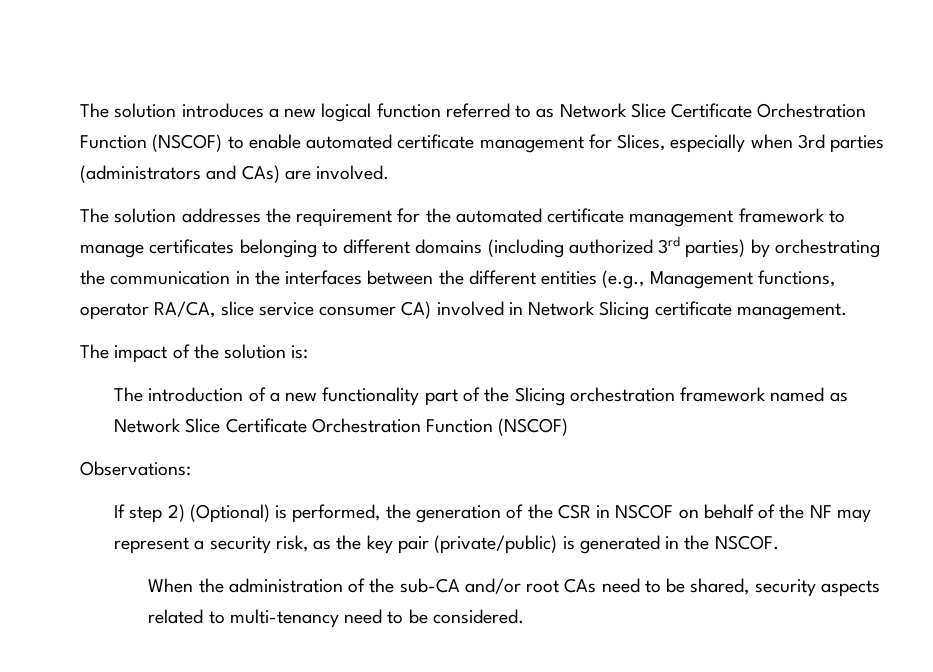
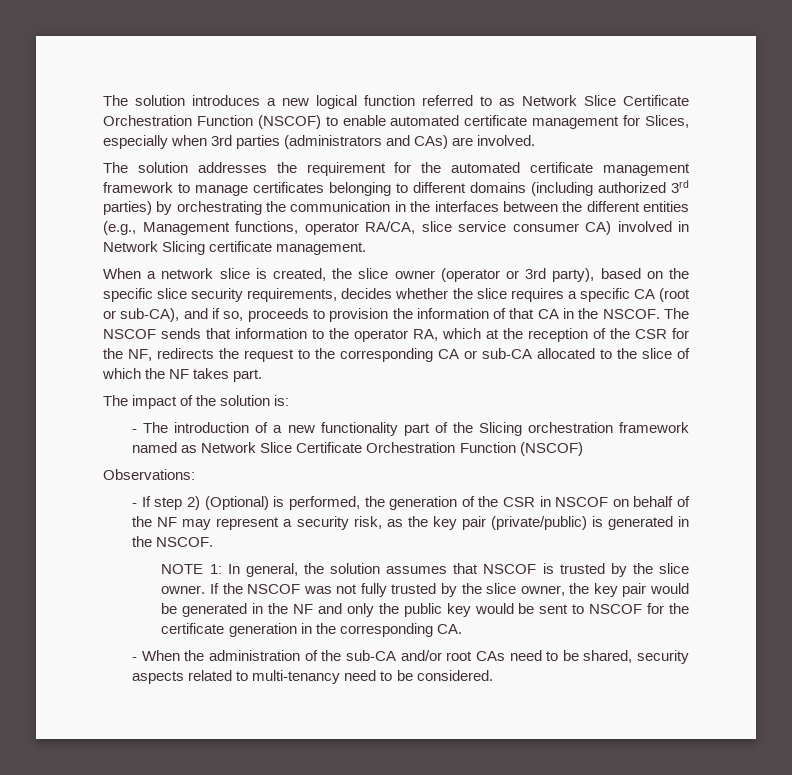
+ When a network slice is created, the slice owner (operator or 3rd party), based on the specific slice security requirements, decides whether the slice requires a specific CA (root or sub-CA), and if so, proceeds to provision the information of that CA in the NSCOF. The NSCOF sends that information to the operator RA, which at the reception of the CSR for the NF, redirects the request to the corresponding CA or sub-CA allocated to the slice of which the NF takes part.
- The introduction of a new functionality part of the Slicing orchestration framework named as Network Slice Certificate Orchestration Function (NSCOF)
+ - The introduction of a new functionality part of the Slicing orchestration framework named as Network Slice Certificate Orchestration Function (NSCOF)
- If step 2) (Optional) is performed, the generation of the CSR in NSCOF on behalf of the NF may represent a security risk, as the key pair (private/public) is generated in the NSCOF.
+ - If step 2) (Optional) is performed, the generation of the CSR in NSCOF on behalf of the NF may represent a security risk, as the key pair (private/public) is generated in the NSCOF.
- When the administration of the sub-CA and/or root CAs need to be shared, security aspects related to multi-tenancy need to be considered.
+ NOTE 1: In general, the solution assumes that NSCOF is trusted by the slice owner. If the NSCOF was not fully trusted by the slice owner, the key pair would be generated in the NF and only the public key would be sent to NSCOF for the certificate generation in the corresponding CA.
+ - When the administration of the sub-CA and/or root CAs need to be shared, security aspects related to multi-tenancy need to be considered.

